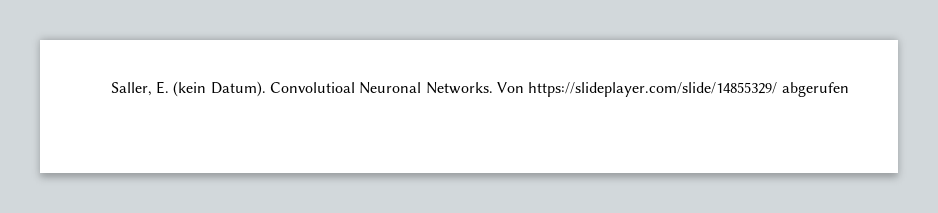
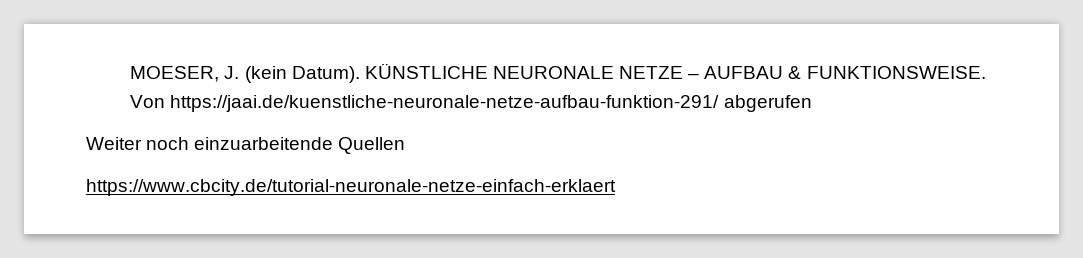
- Saller, E. (kein Datum). Convolutioal Neuronal Networks. Von https://slideplayer.com/slide/14855329/ abgerufen
+ MOESER, J. (kein Datum). KÜNSTLICHE NEURONALE NETZE – AUFBAU & FUNKTIONSWEISE. Von https://jaai.de/kuenstliche-neuronale-netze-aufbau-funktion-291/ abgerufen
+ Weiter noch einzuarbeitende Quellen
+ https://www.cbcity.de/tutorial-neuronale-netze-einfach-erklaert

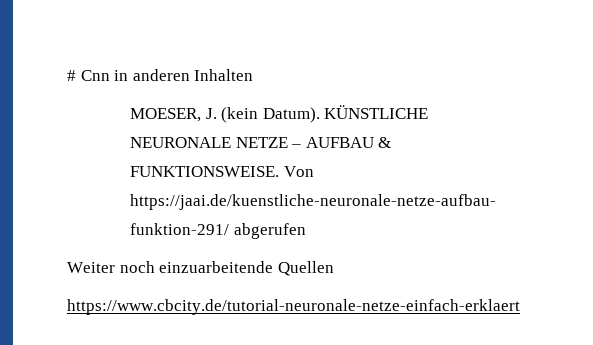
+ # Cnn in anderen Inhalten

